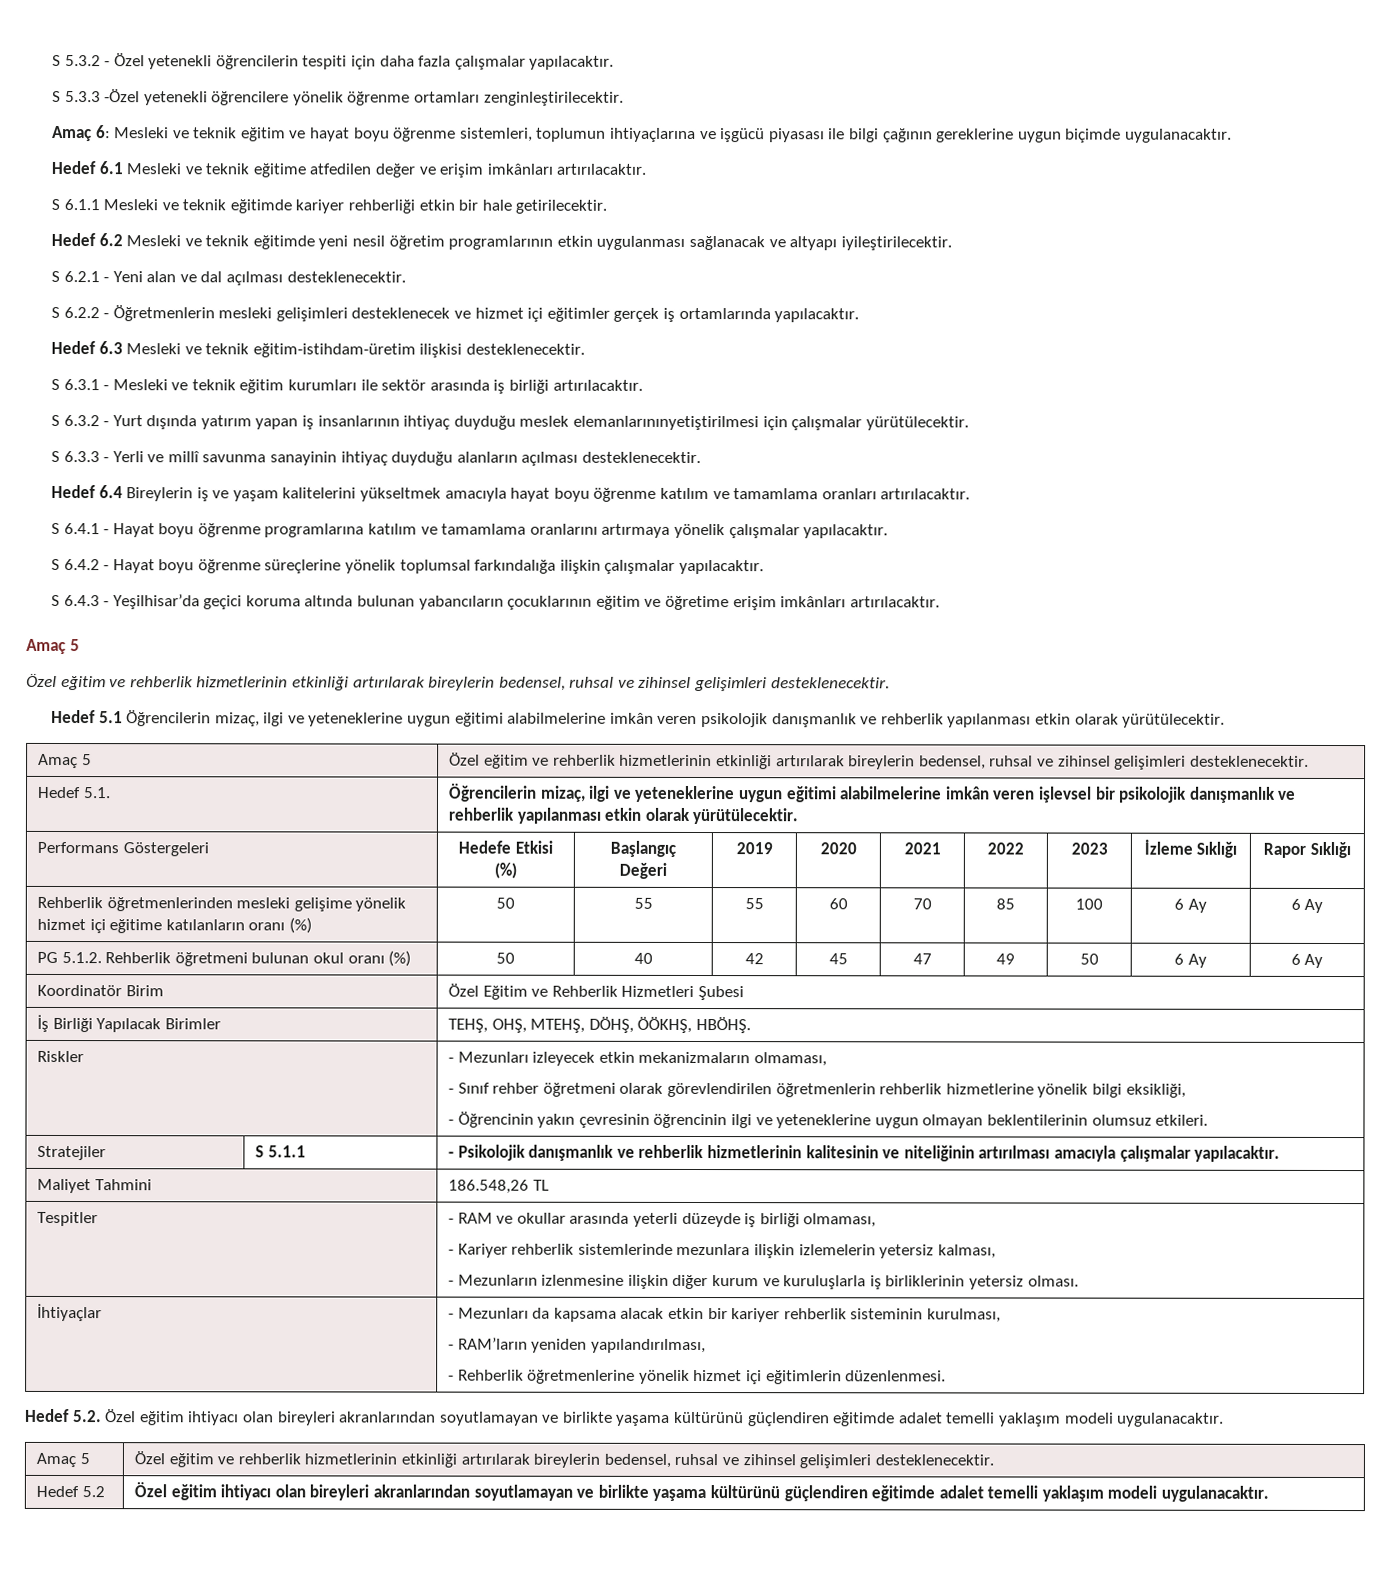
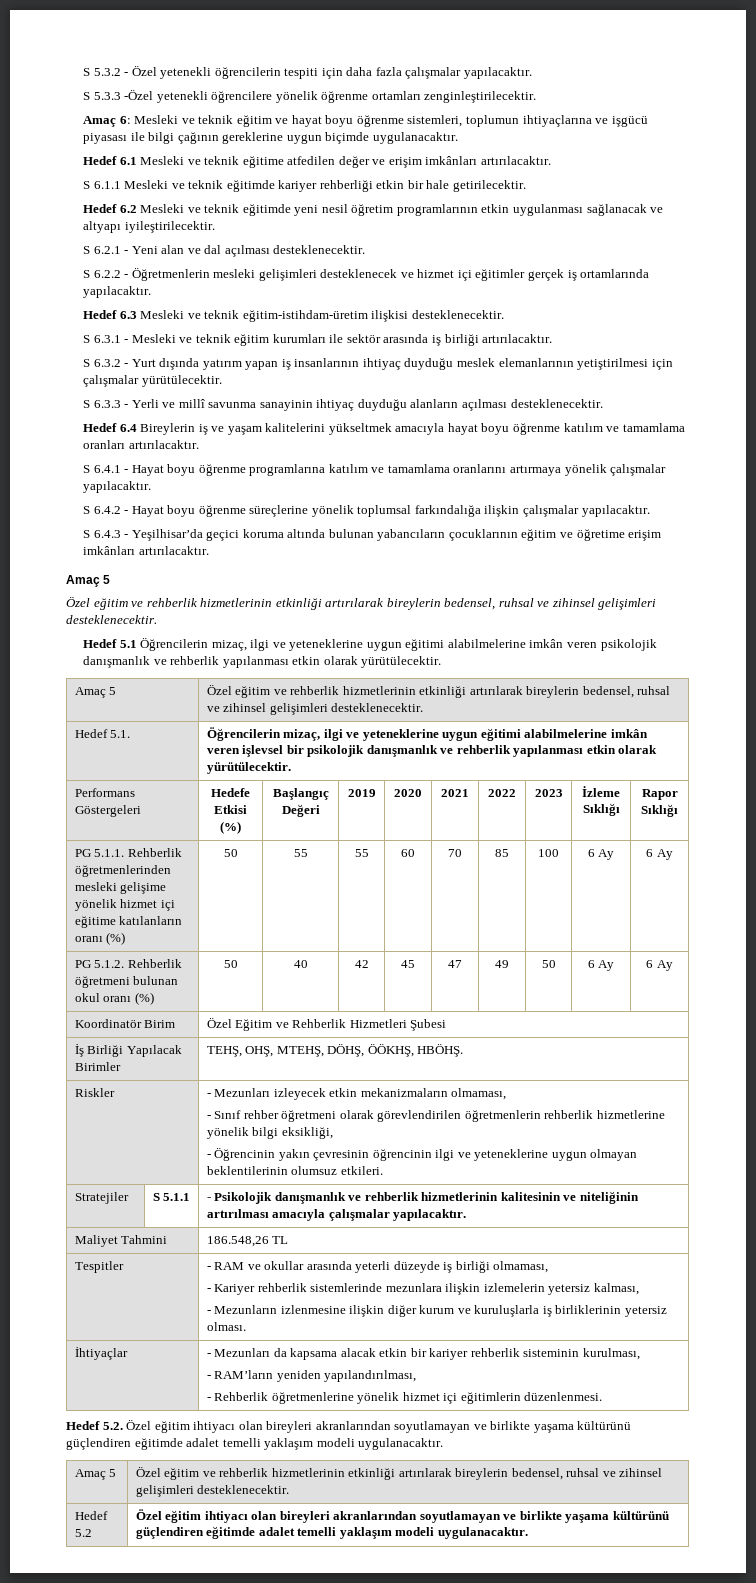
- S 6.3.2 - Yurt dışında yatırım yapan iş insanlarının ihtiyaç duyduğu meslek elemanlarınınyetiştirilmesi için çalışmalar yürütülecektir.
+ S 6.3.2 - Yurt dışında yatırım yapan iş insanlarının ihtiyaç duyduğu meslek elemanlarının yetiştirilmesi için çalışmalar yürütülecektir.
- Rehberlik öğretmenlerinden mesleki gelişime yönelik hizmet içi eğitime katılanların oranı (%) | 50 | 55 | 55 | 60 | 70 | 85 | 100 | 6 Ay | 6 Ay
+ PG 5.1.1. Rehberlik öğretmenlerinden mesleki gelişime yönelik hizmet içi eğitime katılanların oranı (%) | 50 | 55 | 55 | 60 | 70 | 85 | 100 | 6 Ay | 6 Ay

